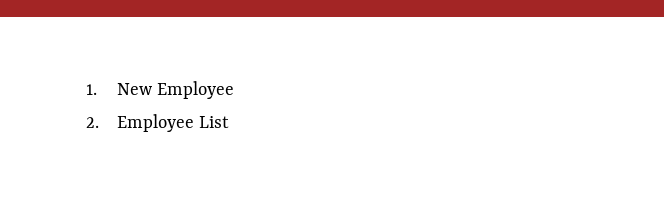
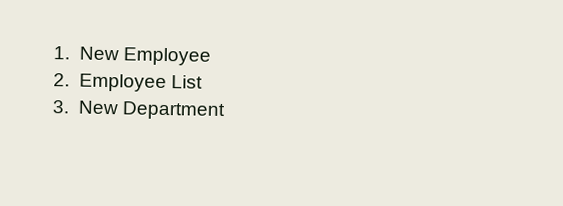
+ 3. New Department

